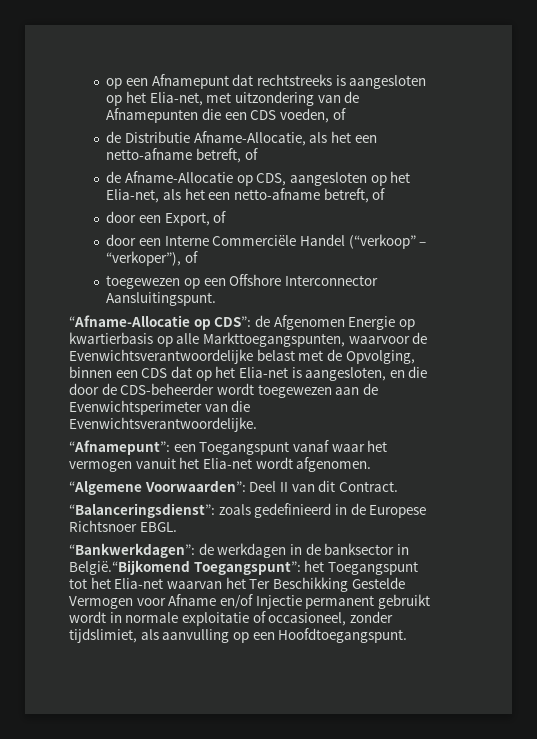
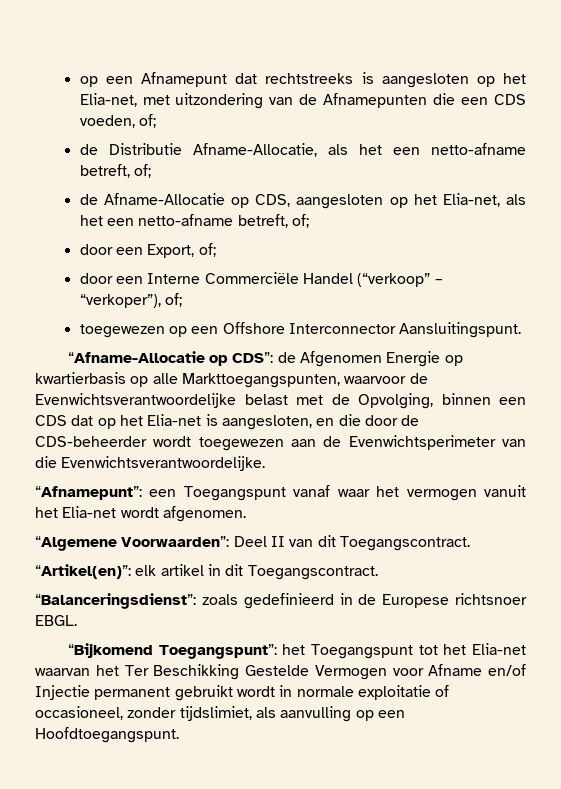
- op een Afnamepunt dat rechtstreeks is aangesloten op het Elia-net, met uitzondering van de Afnamepunten die een CDS voeden, of
+ op een Afnamepunt dat rechtstreeks is aangesloten op het Elia-net, met uitzondering van de Afnamepunten die een CDS voeden, of;
- de Distributie Afname-Allocatie, als het een netto-afname betreft, of
+ de Distributie Afname-Allocatie, als het een netto-afname betreft, of;
- de Afname-Allocatie op CDS, aangesloten op het Elia-net, als het een netto-afname betreft, of
+ de Afname-Allocatie op CDS, aangesloten op het Elia-net, als het een netto-afname betreft, of;
- door een Export, of
+ door een Export, of;
- door een Interne Commerciële Handel (“verkoop” – “verkoper”), of
+ door een Interne Commerciële Handel (“verkoop” – “verkoper”), of;
- “Algemene Voorwaarden”: Deel II van dit Contract.
+ “Algemene Voorwaarden”: Deel II van dit Toegangscontract.
+ “Artikel(en)”: elk artikel in dit Toegangscontract.
- “Balanceringsdienst”: zoals gedefinieerd in de Europese Richtsnoer EBGL.
+ “Balanceringsdienst”: zoals gedefinieerd in de Europese richtsnoer EBGL.
- “Bankwerkdagen”: de werkdagen in de banksector in België.“Bijkomend Toegangspunt”: het Toegangspunt tot het Elia-net waarvan het Ter Beschikking Gestelde Vermogen voor Afname en/of Injectie permanent gebruikt wordt in normale exploitatie of occasioneel, zonder tijdslimiet, als aanvulling op een Hoofdtoegangspunt.
+ “Bijkomend Toegangspunt”: het Toegangspunt tot het Elia-net waarvan het Ter Beschikking Gestelde Vermogen voor Afname en/of Injectie permanent gebruikt wordt in normale exploitatie of occasioneel, zonder tijdslimiet, als aanvulling op een Hoofdtoegangspunt.

